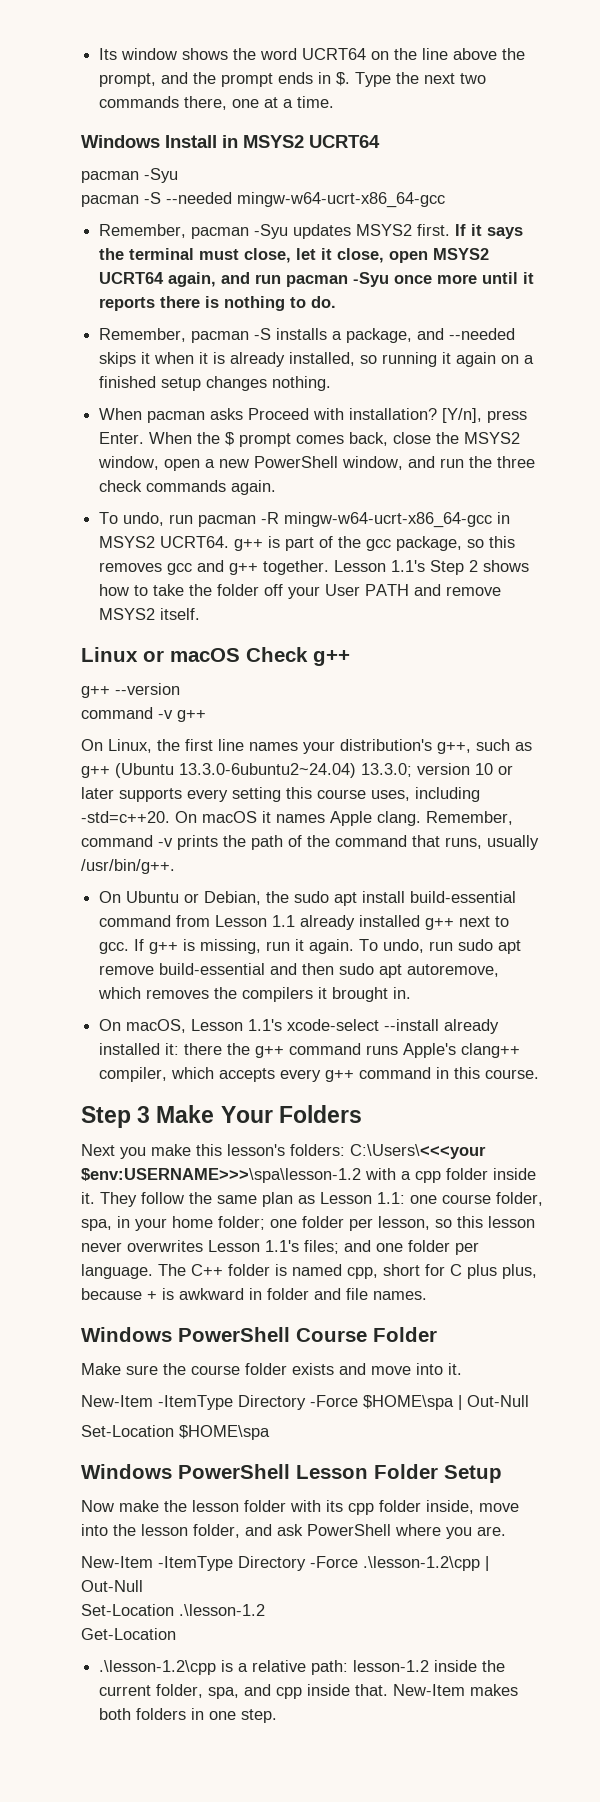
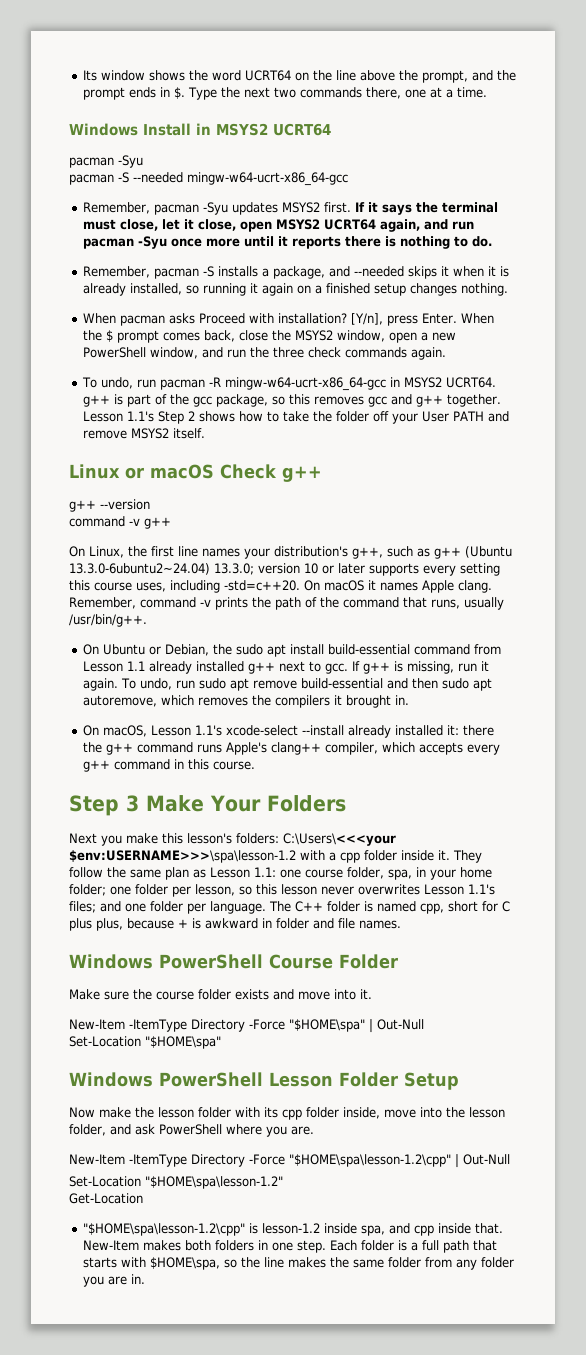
- New-Item -ItemType Directory -Force $HOME\spa | Out-Null
- Set-Location $HOME\spa
+ New-Item -ItemType Directory -Force "$HOME\spa" | Out-Null
+ Set-Location "$HOME\spa"
- New-Item -ItemType Directory -Force .\lesson-1.2\cpp | Out-Null
- Set-Location .\lesson-1.2
+ New-Item -ItemType Directory -Force "$HOME\spa\lesson-1.2\cpp" | Out-Null
+ Set-Location "$HOME\spa\lesson-1.2"
- .\lesson-1.2\cpp is a relative path: lesson-1.2 inside the current folder, spa, and cpp inside that.
+ "$HOME\spa\lesson-1.2\cpp" is lesson-1.2 inside spa, and cpp inside that.
+ Each folder is a full path that starts with $HOME\spa, so the line makes the same folder from any folder you are in.

